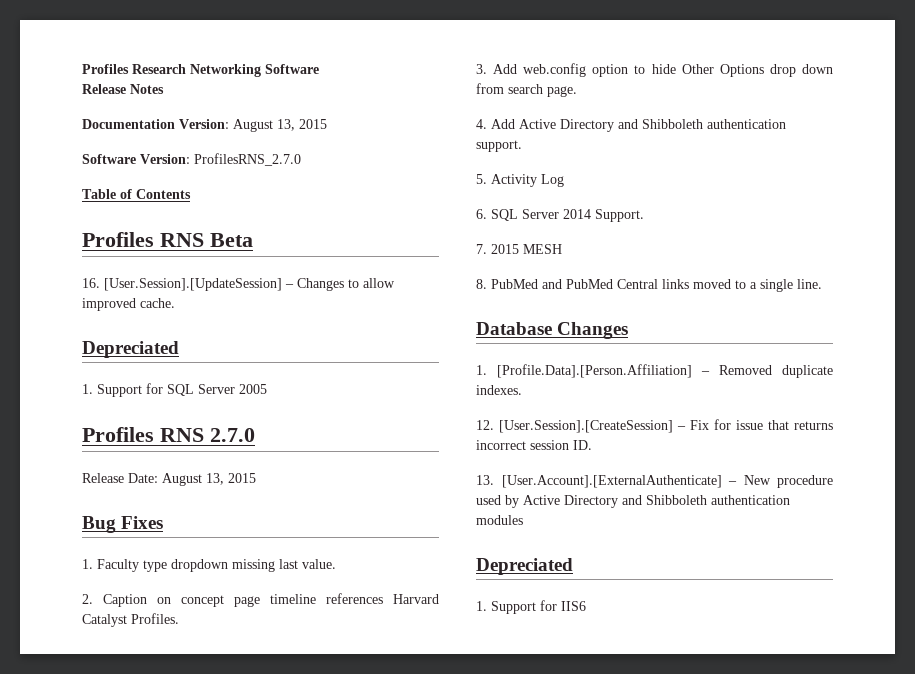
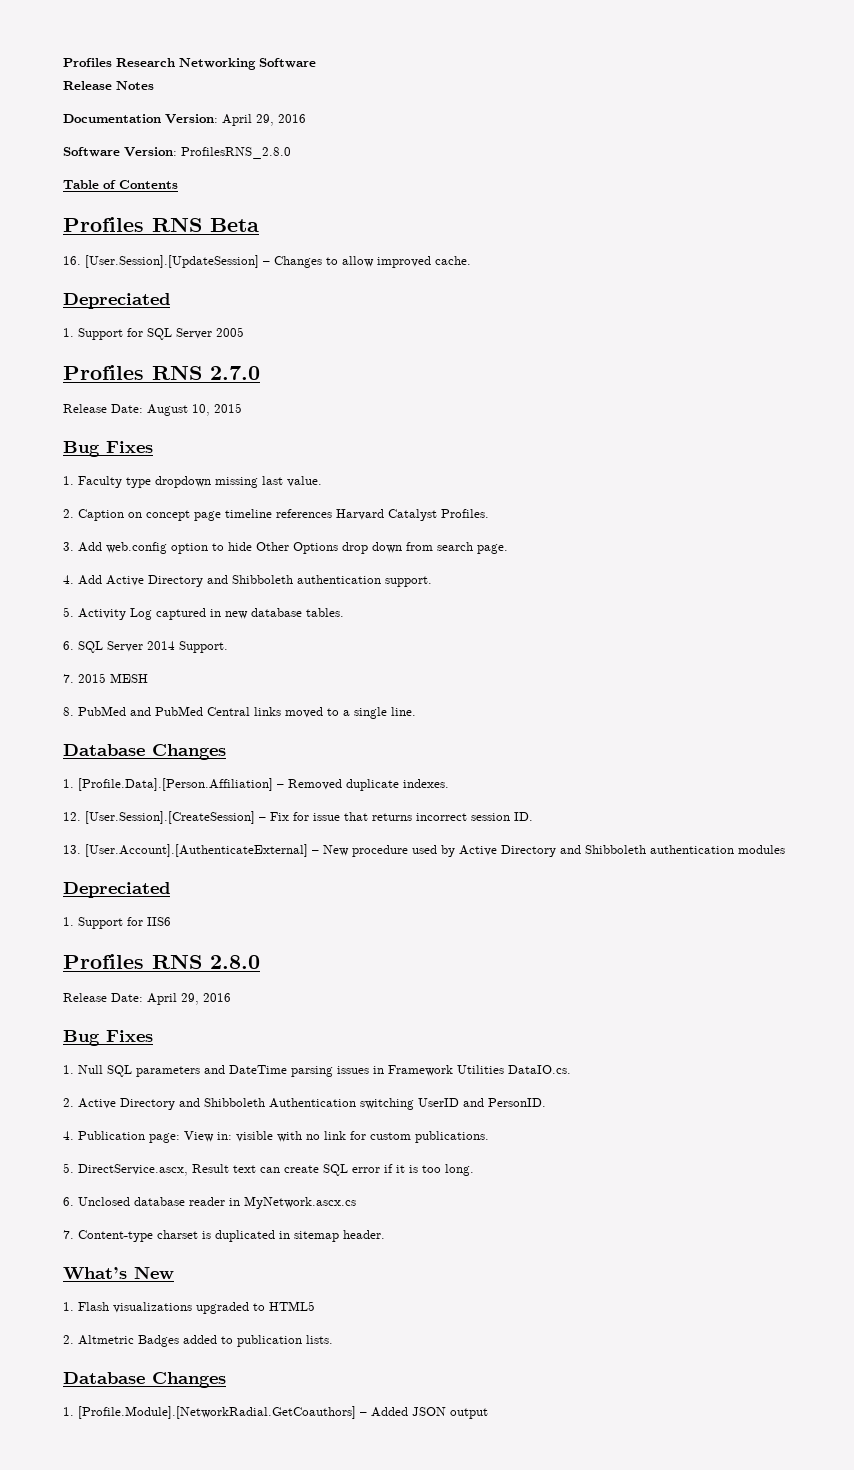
- Documentation Version: August 13, 2015
+ Documentation Version: April 29, 2016
- Software Version: ProfilesRNS_2.7.0
+ Software Version: ProfilesRNS_2.8.0
- Release Date: August 13, 2015
+ Release Date: August 10, 2015
- 5. Activity Log
+ 5. Activity Log captured in new database tables.
- 13. [User.Account].[ExternalAuthenticate] – New procedure used by Active Directory and Shibboleth authentication modules
+ 13. [User.Account].[AuthenticateExternal] – New procedure used by Active Directory and Shibboleth authentication modules
+ Profiles RNS 2.8.0
+ Release Date: April 29, 2016
+ Bug Fixes
+ 1. Null SQL parameters and DateTime parsing issues in Framework Utilities DataIO.cs.
+ 2. Active Directory and Shibboleth Authentication switching UserID and PersonID.
+ 4. Publication page: View in: visible with no link for custom publications.
+ 5. DirectService.ascx, Result text can create SQL error if it is too long.
+ 6. Unclosed database reader in MyNetwork.ascx.cs
+ 7. Content-type charset is duplicated in sitemap header.
+ What’s New
+ 1. Flash visualizations upgraded to HTML5
+ 2. Altmetric Badges added to publication lists.
+ Database Changes
+ 1. [Profile.Module].[NetworkRadial.GetCoauthors] – Added JSON output

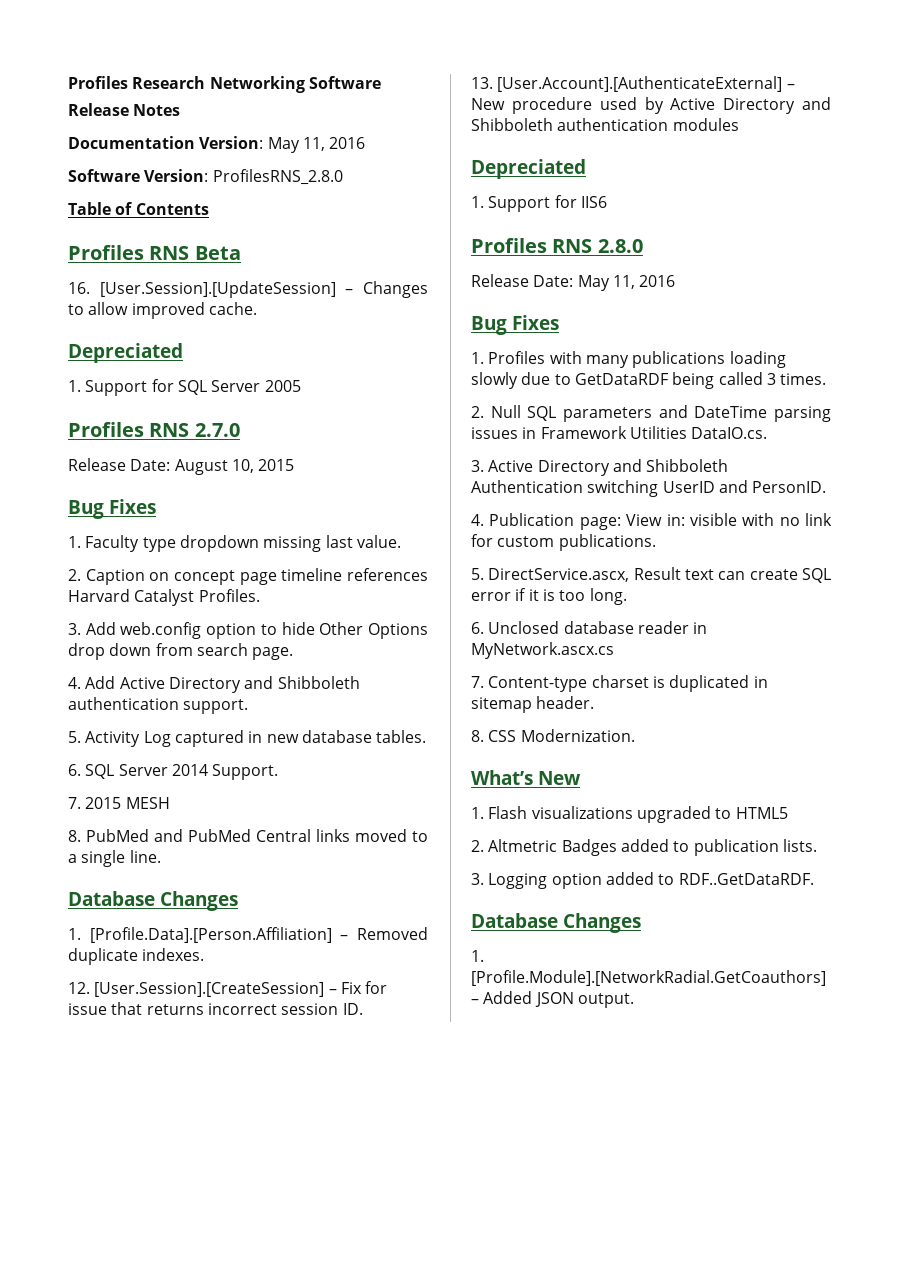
- Documentation Version: April 29, 2016
+ Documentation Version: May 11, 2016
- Release Date: April 29, 2016
+ Release Date: May 11, 2016
- 1. Null SQL parameters and DateTime parsing issues in Framework Utilities DataIO.cs.
+ 1. Profiles with many publications loading slowly due to GetDataRDF being called 3 times.
+ 2. Null SQL parameters and DateTime parsing issues in Framework Utilities DataIO.cs.
- 2. Active Directory and Shibboleth Authentication switching UserID and PersonID.
+ 3. Active Directory and Shibboleth Authentication switching UserID and PersonID.
+ 8. CSS Modernization.
+ 3. Logging option added to RDF..GetDataRDF.
- 1. [Profile.Module].[NetworkRadial.GetCoauthors] – Added JSON output
+ 1. [Profile.Module].[NetworkRadial.GetCoauthors] – Added JSON output.

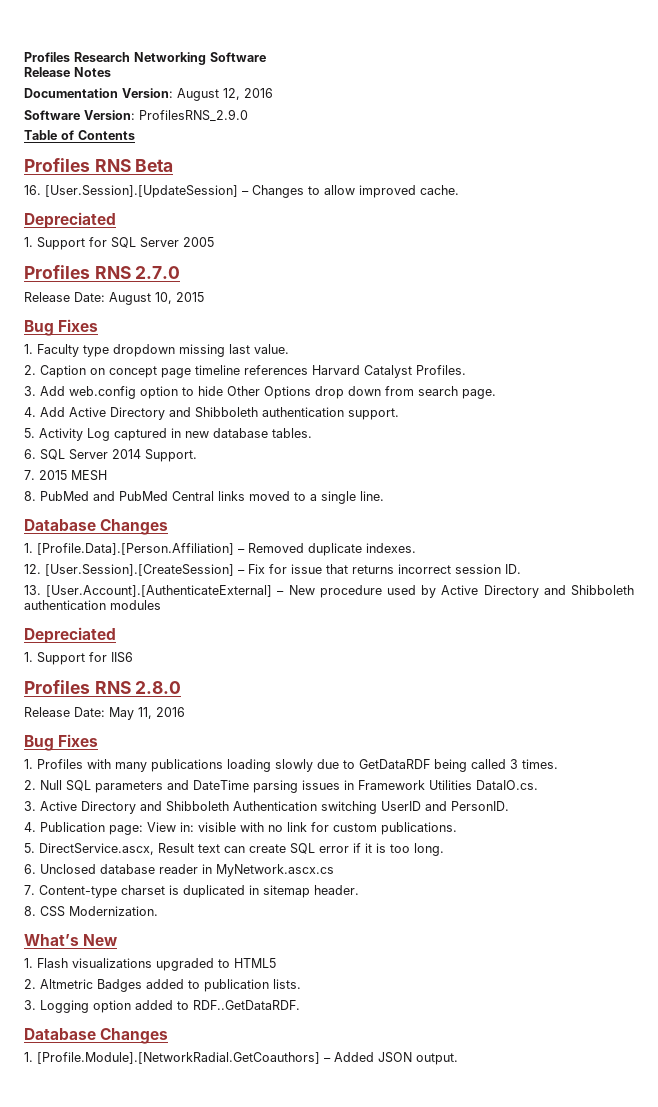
- Documentation Version: May 11, 2016
+ Documentation Version: August 12, 2016
- Software Version: ProfilesRNS_2.8.0
+ Software Version: ProfilesRNS_2.9.0

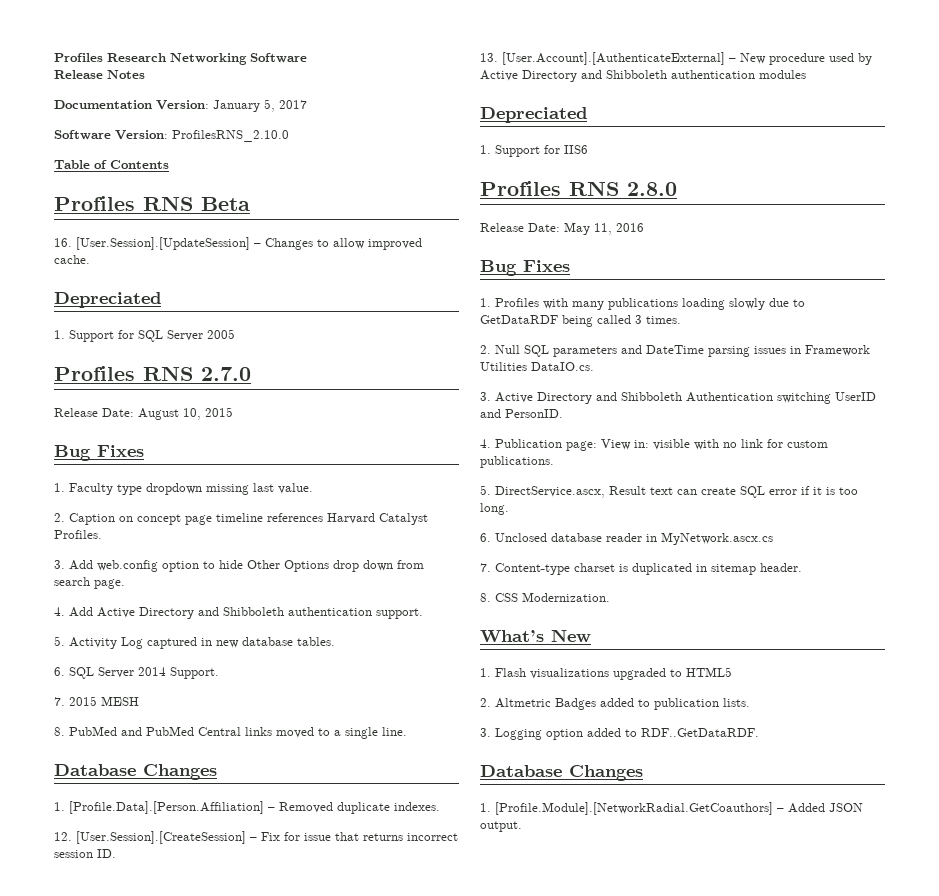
- Documentation Version: August 12, 2016
+ Documentation Version: January 5, 2017
- Software Version: ProfilesRNS_2.9.0
+ Software Version: ProfilesRNS_2.10.0

